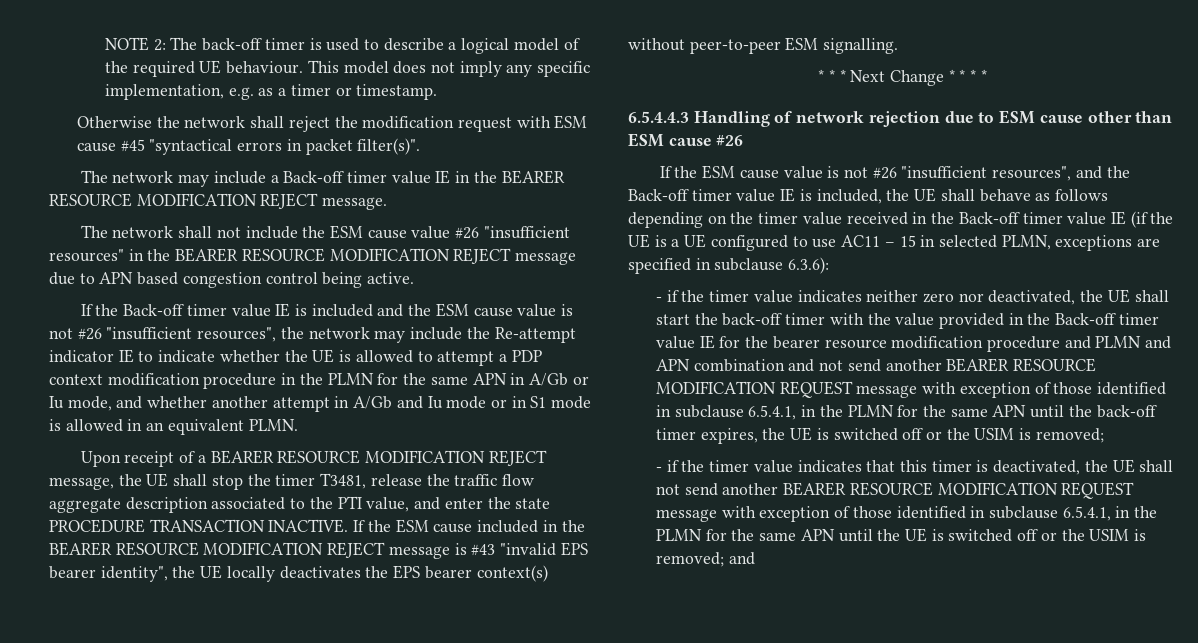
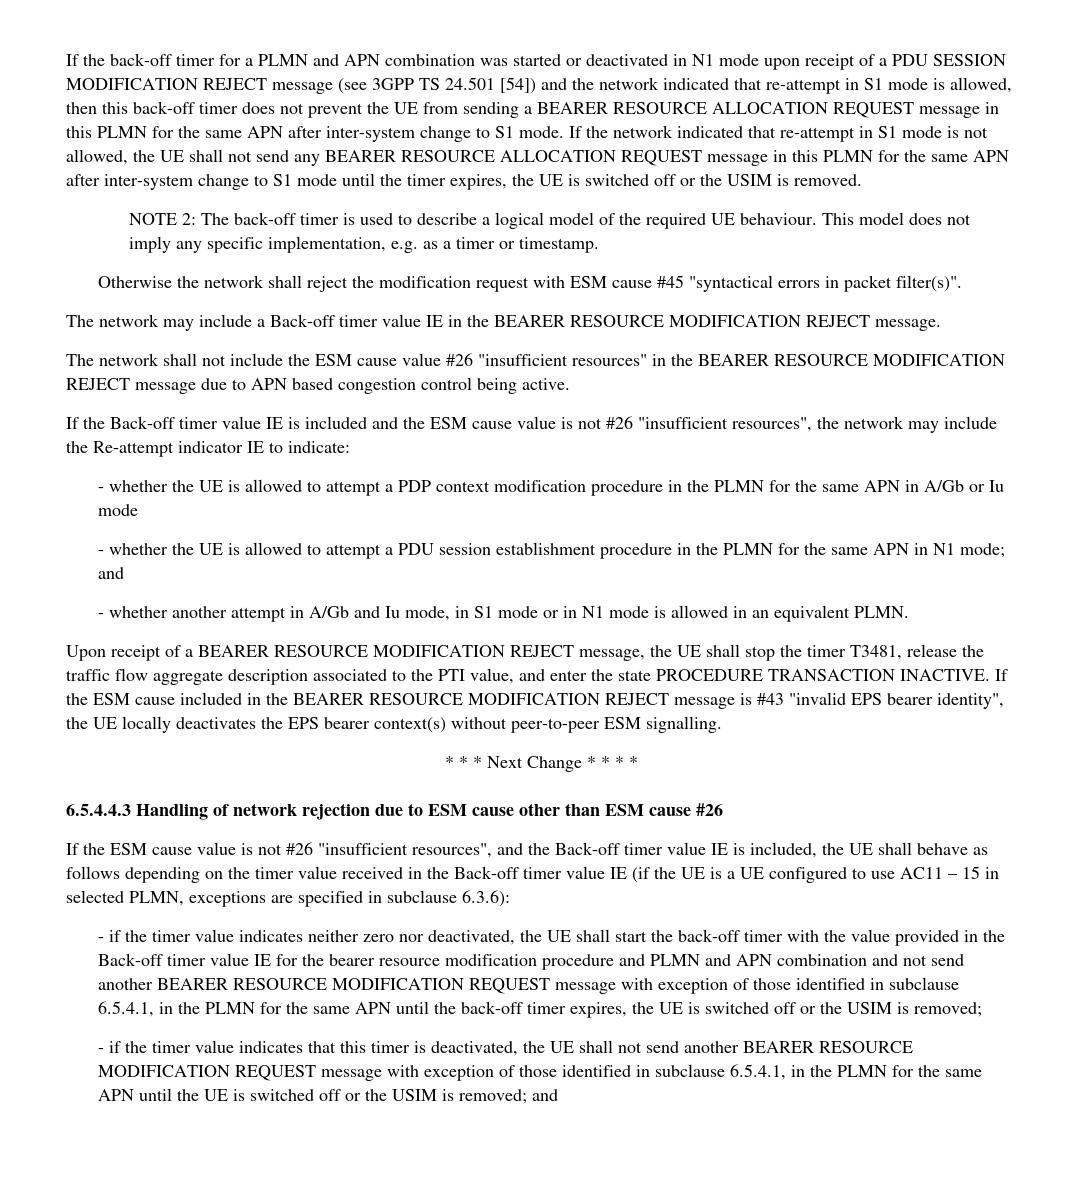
+ If the back-off timer for a PLMN and APN combination was started or deactivated in N1 mode upon receipt of a PDU SESSION MODIFICATION REJECT message (see 3GPP TS 24.501 [54]) and the network indicated that re-attempt in S1 mode is allowed, then this back-off timer does not prevent the UE from sending a BEARER RESOURCE ALLOCATION REQUEST message in this PLMN for the same APN after inter-system change to S1 mode. If the network indicated that re-attempt in S1 mode is not allowed, the UE shall not send any BEARER RESOURCE ALLOCATION REQUEST message in this PLMN for the same APN after inter-system change to S1 mode until the timer expires, the UE is switched off or the USIM is removed.
- If the Back-off timer value IE is included and the ESM cause value is not #26 "insufficient resources", the network may include the Re-attempt indicator IE to indicate whether the UE is allowed to attempt a PDP context modification procedure in the PLMN for the same APN in A/Gb or Iu mode, and whether another attempt in A/Gb and Iu mode or in S1 mode is allowed in an equivalent PLMN.
+ If the Back-off timer value IE is included and the ESM cause value is not #26 "insufficient resources", the network may include the Re-attempt indicator IE to indicate:
+ - whether the UE is allowed to attempt a PDP context modification procedure in the PLMN for the same APN in A/Gb or Iu mode
+ - whether the UE is allowed to attempt a PDU session establishment procedure in the PLMN for the same APN in N1 mode; and
+ - whether another attempt in A/Gb and Iu mode, in S1 mode or in N1 mode is allowed in an equivalent PLMN.

